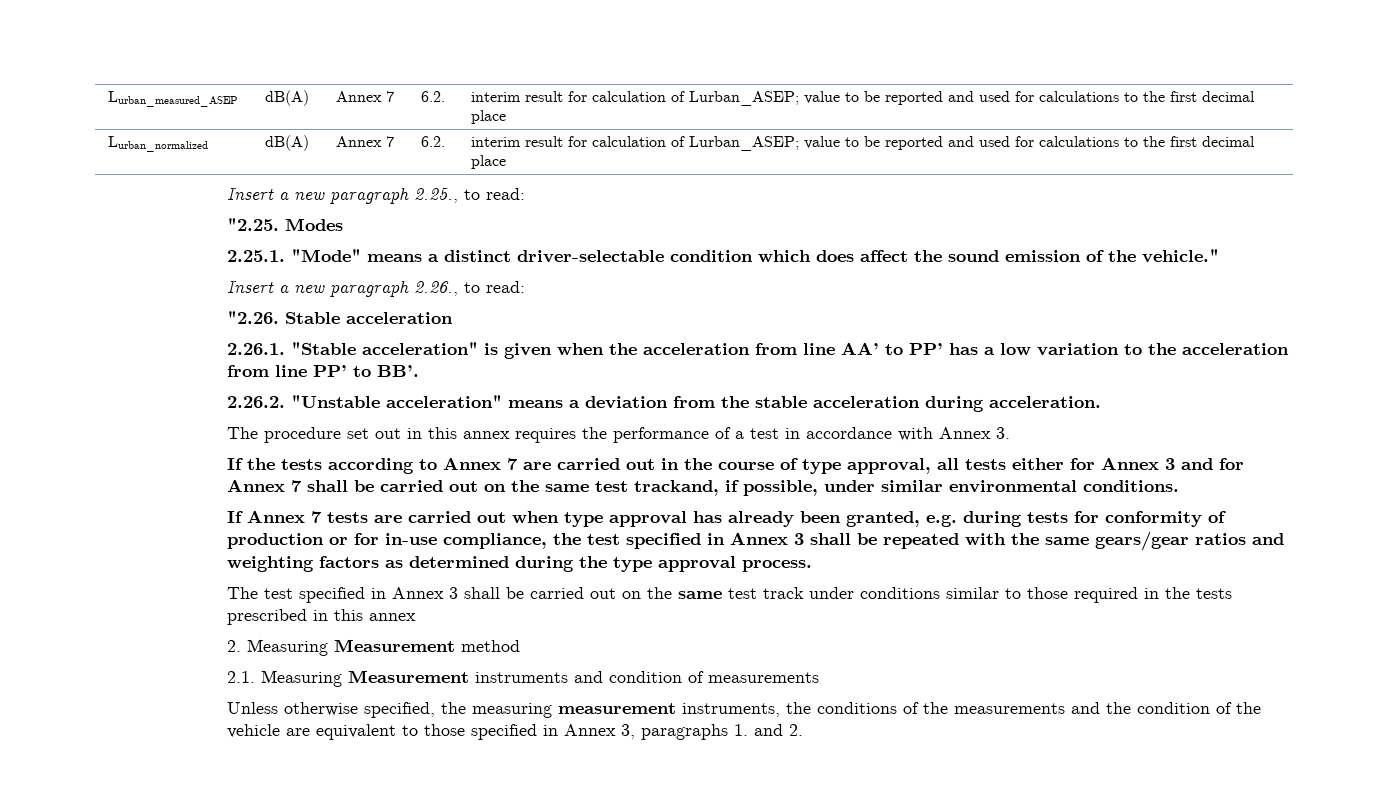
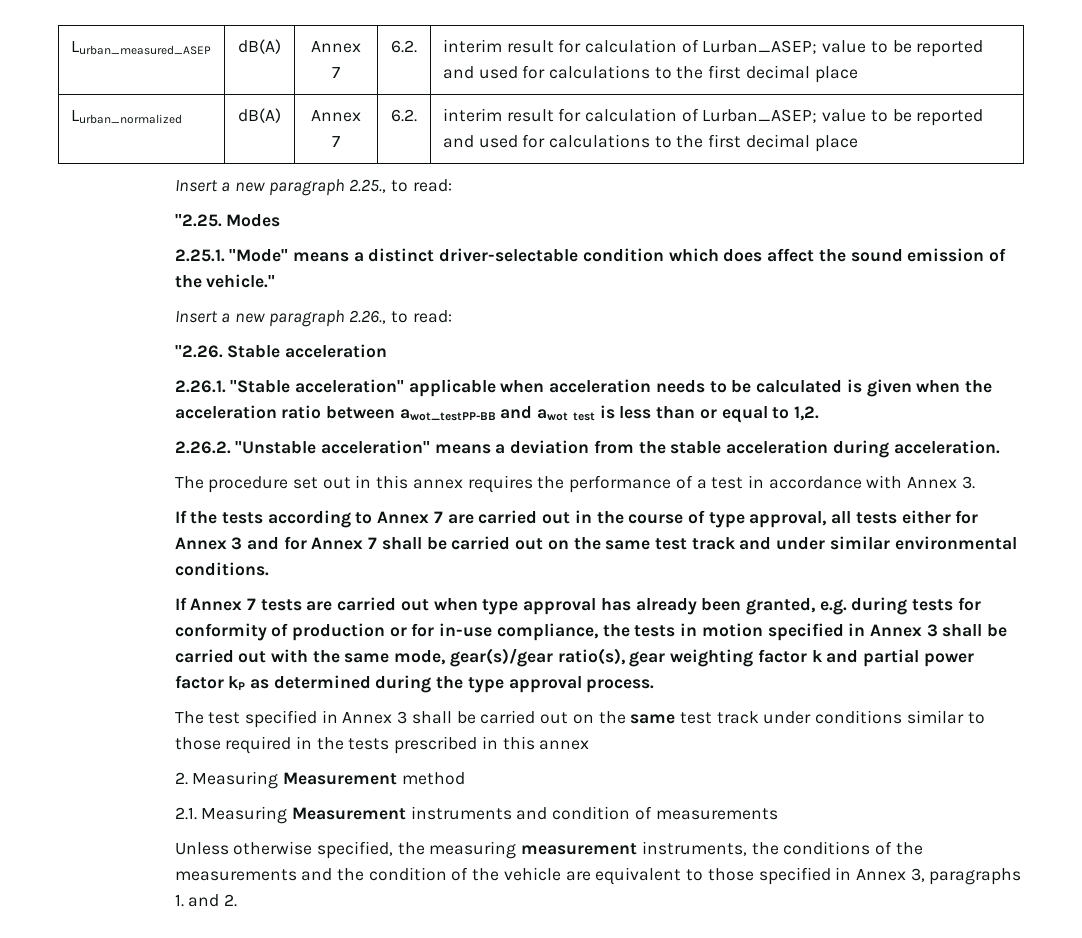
- 2.26.1. "Stable acceleration" is given when the acceleration from line AA’ to PP’ has a low variation to the acceleration from line PP’ to BB’.
+ 2.26.1. "Stable acceleration" applicable when acceleration needs to be calculated is given when the acceleration ratio between awot_testPP-BB and awot test is less than or equal to 1,2.
- If the tests according to Annex 7 are carried out in the course of type approval, all tests either for Annex 3 and for Annex 7 shall be carried out on the same test trackand, if possible, under similar environmental conditions.
+ If the tests according to Annex 7 are carried out in the course of type approval, all tests either for Annex 3 and for Annex 7 shall be carried out on the same test track and under similar environmental conditions.
- If Annex 7 tests are carried out when type approval has already been granted, e.g. during tests for conformity of production or for in-use compliance, the test specified in Annex 3 shall be repeated with the same gears/gear ratios and weighting factors as determined during the type approval process.
+ If Annex 7 tests are carried out when type approval has already been granted, e.g. during tests for conformity of production or for in-use compliance, the tests in motion specified in Annex 3 shall be carried out with the same mode, gear(s)/gear ratio(s), gear weighting factor k and partial power factor kP as determined during the type approval process.

